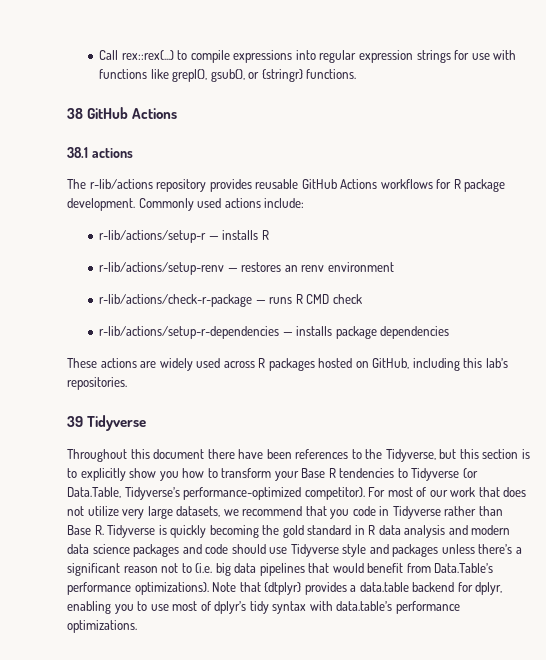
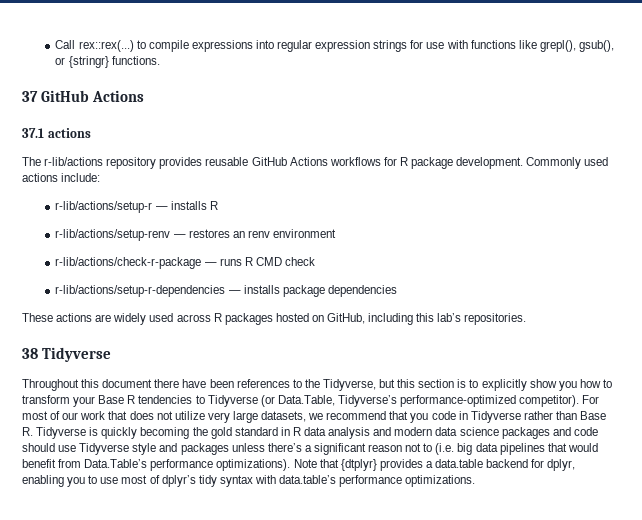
- 38 GitHub Actions
+ 37 GitHub Actions
- 38.1 actions
+ 37.1 actions
- 39 Tidyverse
+ 38 Tidyverse

